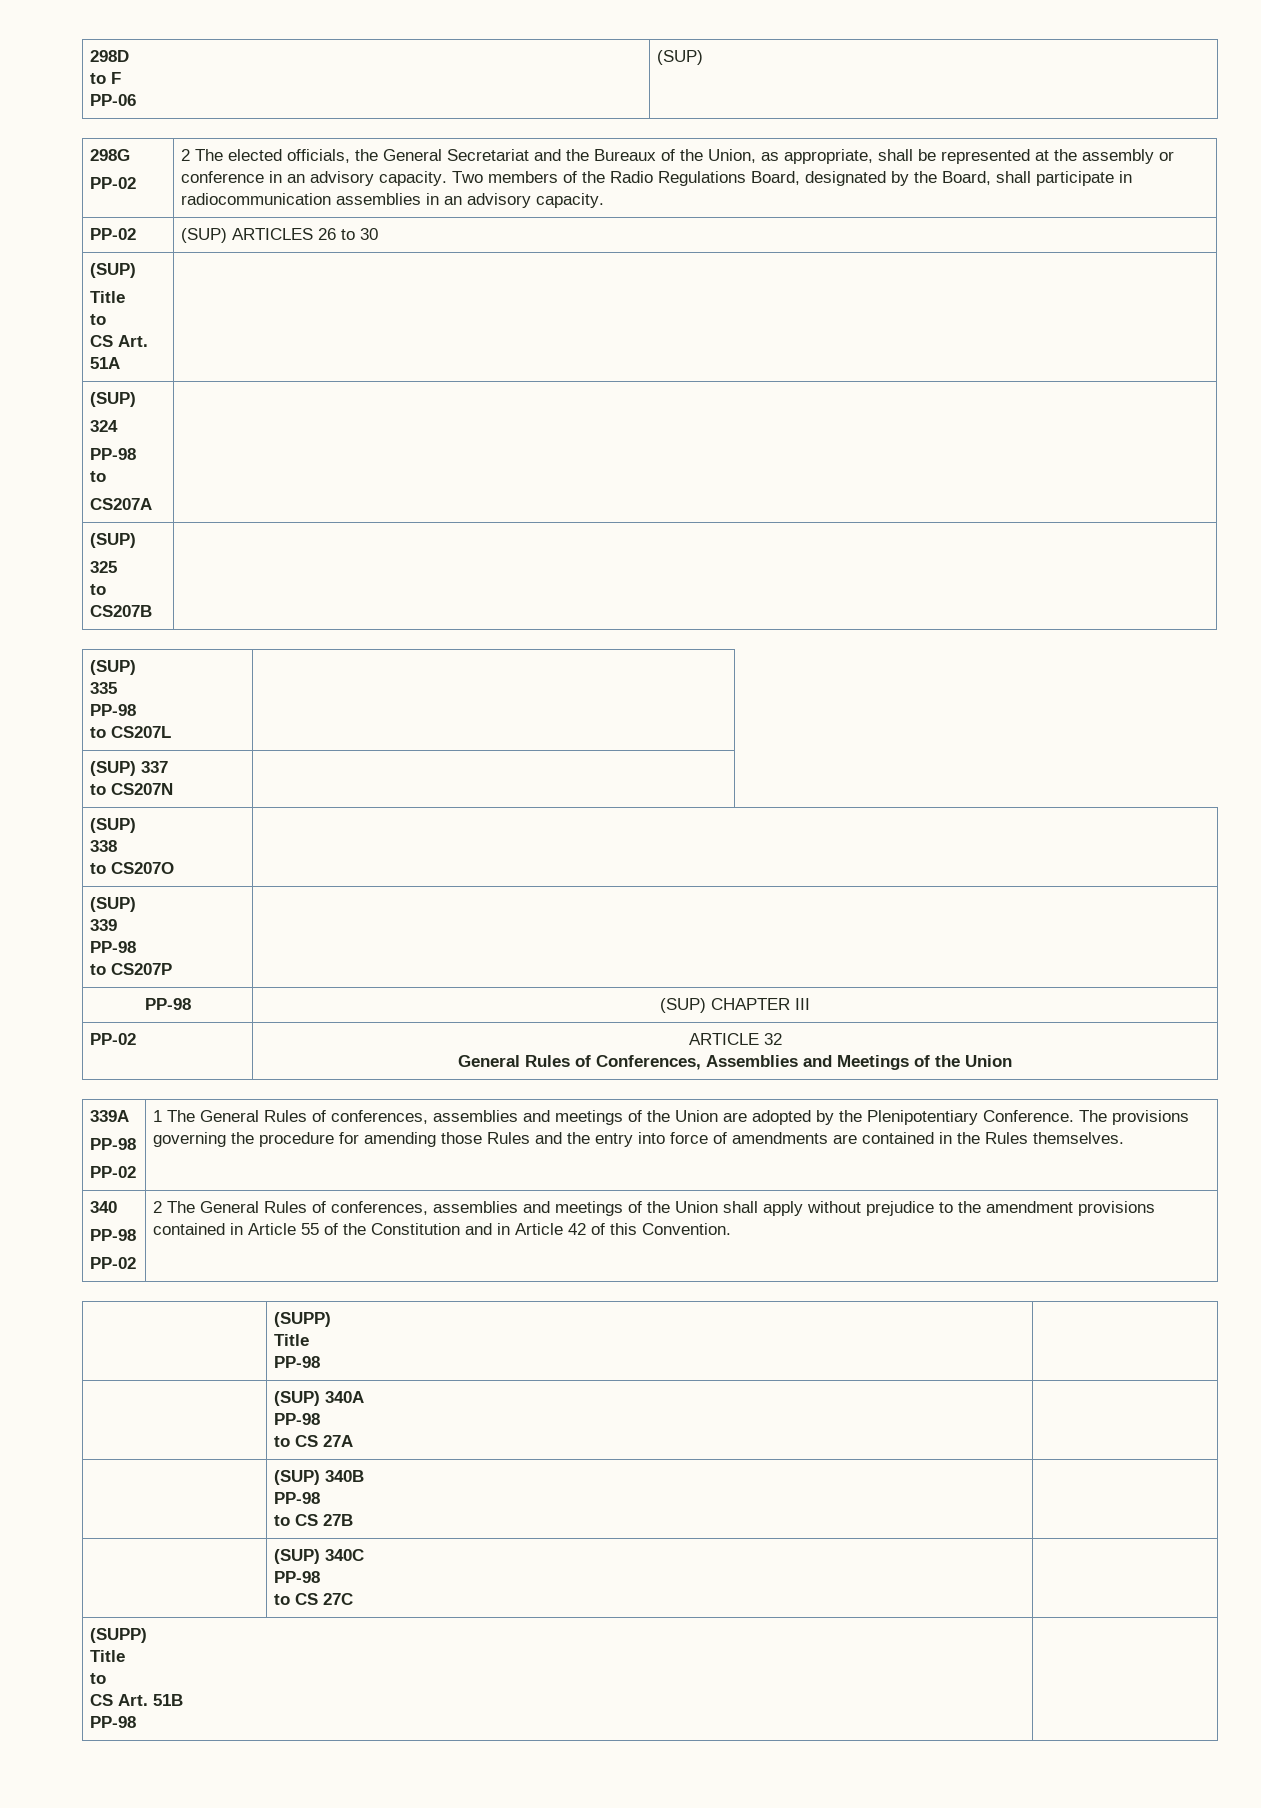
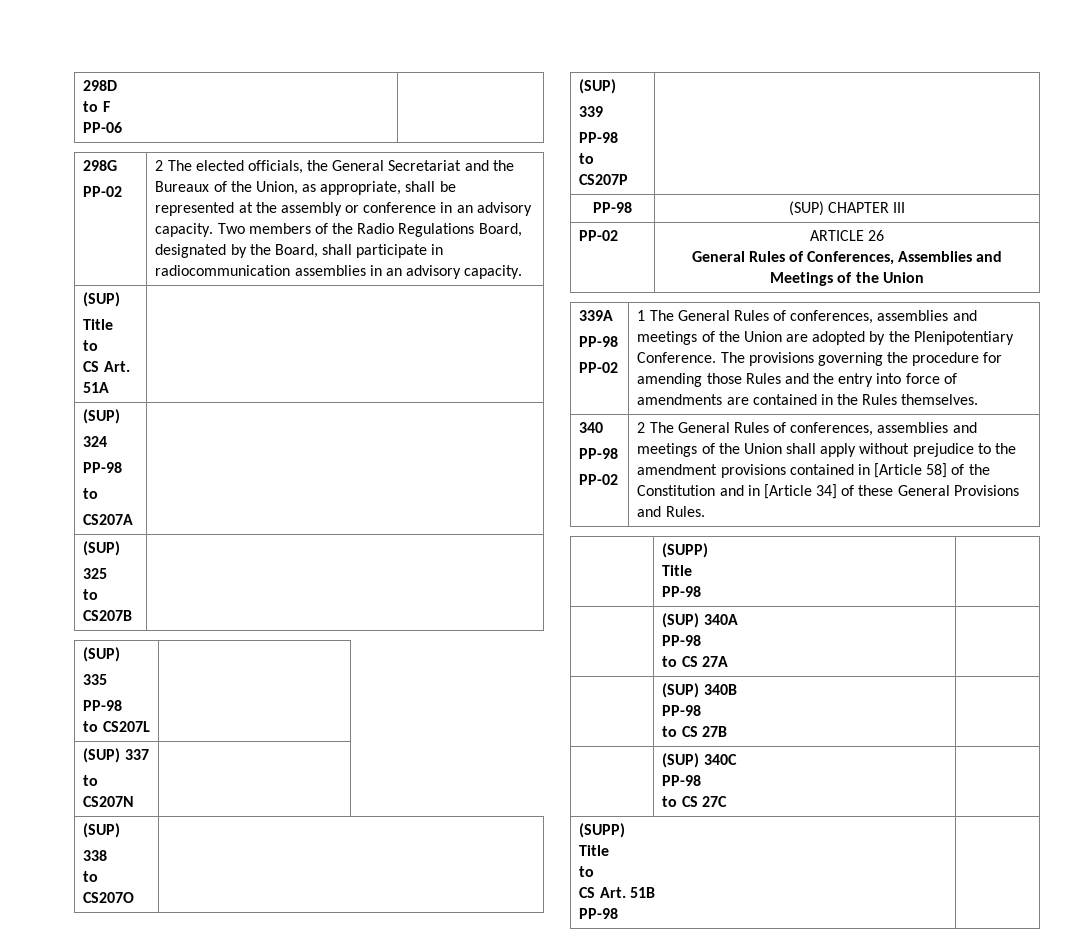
  298D
  to F
- PP-06 | (SUP)
+ PP-06 |
- PP-02 | (SUP) ARTICLES 26 to 30
- PP-02 | ARTICLE 32
+ PP-02 | ARTICLE 26
  340
  PP-98
- PP-02 | 2 The General Rules of conferences, assemblies and meetings of the Union shall apply without prejudice to the amendment provisions contained in Article 55 of the Constitution and in Article 42 of this Convention.
+ PP-02 | 2 The General Rules of conferences, assemblies and meetings of the Union shall apply without prejudice to the amendment provisions contained in [Article 58] of the Constitution and in [Article 34] of these General Provisions and Rules.

